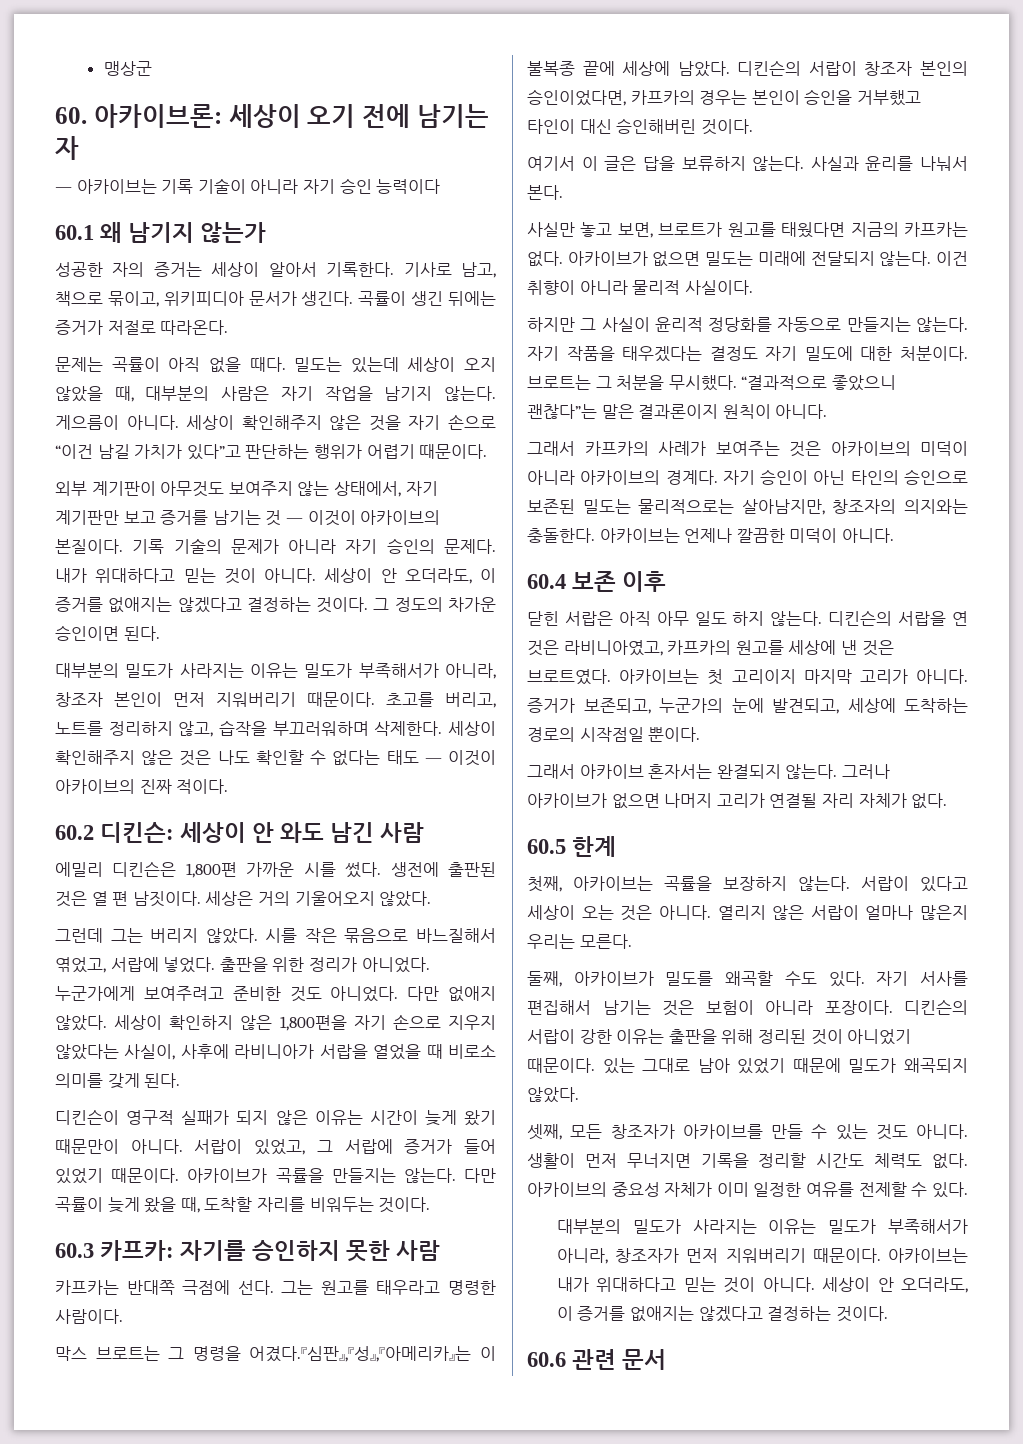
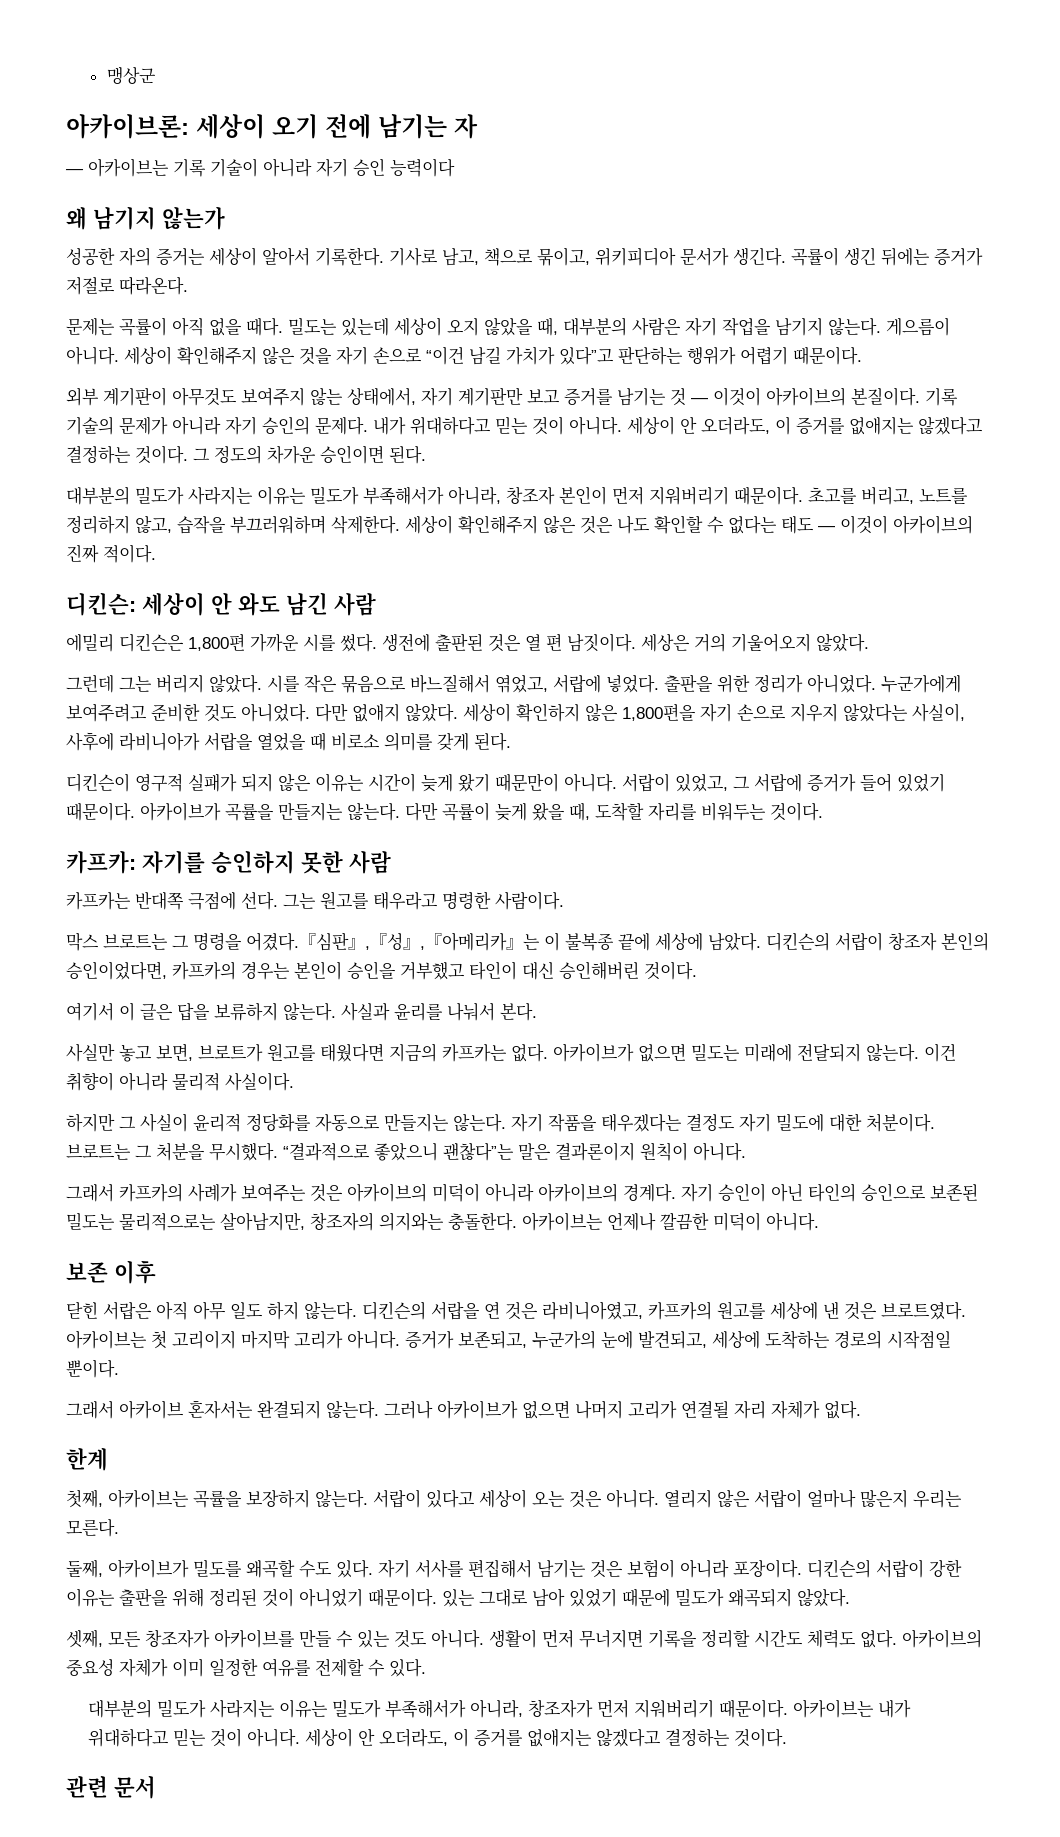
- 60. 아카이브론: 세상이 오기 전에 남기는 자
+ 아카이브론: 세상이 오기 전에 남기는 자
- 60.1 왜 남기지 않는가
+ 왜 남기지 않는가
- 60.2 디킨슨: 세상이 안 와도 남긴 사람
+ 디킨슨: 세상이 안 와도 남긴 사람
- 60.3 카프카: 자기를 승인하지 못한 사람
+ 카프카: 자기를 승인하지 못한 사람
- 60.4 보존 이후
+ 보존 이후
- 60.5 한계
+ 한계
- 60.6 관련 문서
+ 관련 문서

